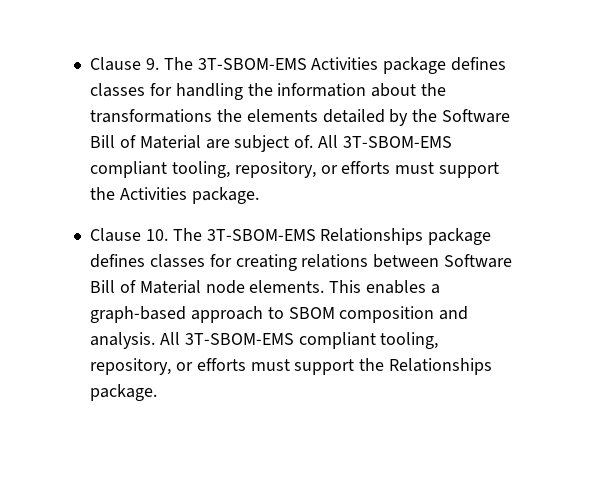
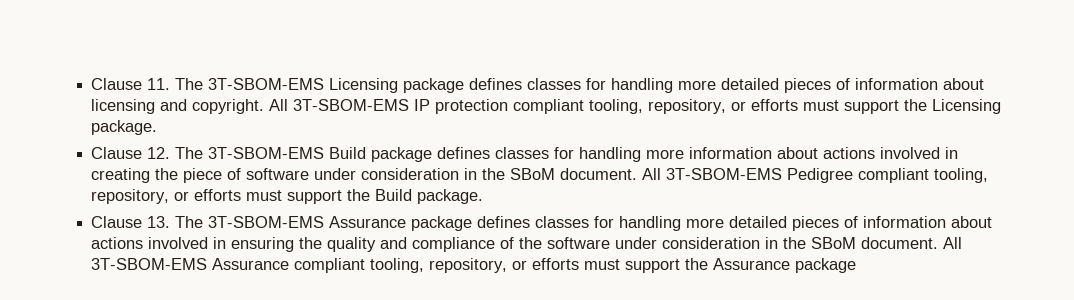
- Clause 9. The 3T-SBOM-EMS Activities package defines classes for handling the information about the transformations the elements detailed by the Software Bill of Material are subject of. All 3T-SBOM-EMS compliant tooling, repository, or efforts must support the Activities package.
- Clause 10. The 3T-SBOM-EMS Relationships package defines classes for creating relations between Software Bill of Material node elements. This enables a graph-based approach to SBOM composition and analysis. All 3T-SBOM-EMS compliant tooling, repository, or efforts must support the Relationships package.
+ Clause 11. The 3T-SBOM-EMS Licensing package defines classes for handling more detailed pieces of information about licensing and copyright. All 3T-SBOM-EMS IP protection compliant tooling, repository, or efforts must support the Licensing package.
+ Clause 12. The 3T-SBOM-EMS Build package defines classes for handling more information about actions involved in creating the piece of software under consideration in the SBoM document. All 3T-SBOM-EMS Pedigree compliant tooling, repository, or efforts must support the Build package.
+ Clause 13. The 3T-SBOM-EMS Assurance package defines classes for handling more detailed pieces of information about actions involved in ensuring the quality and compliance of the software under consideration in the SBoM document. All 3T-SBOM-EMS Assurance compliant tooling, repository, or efforts must support the Assurance package

